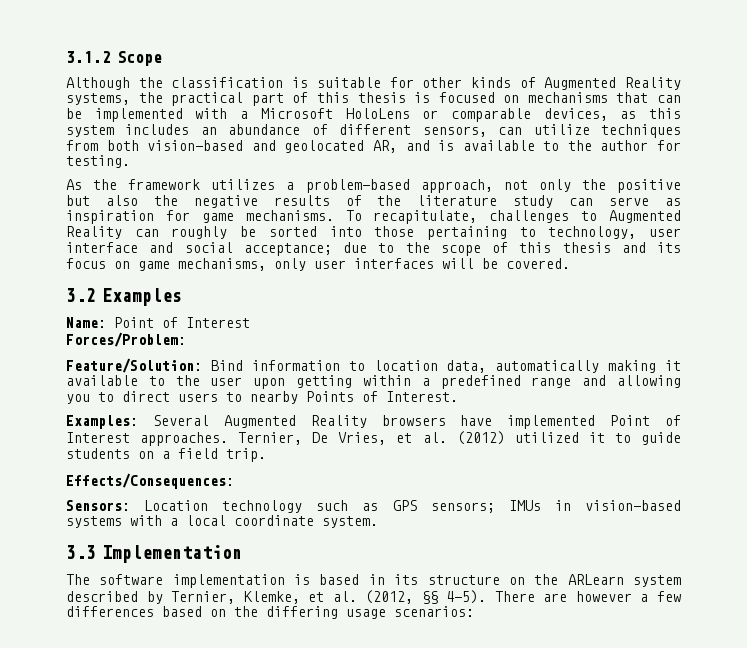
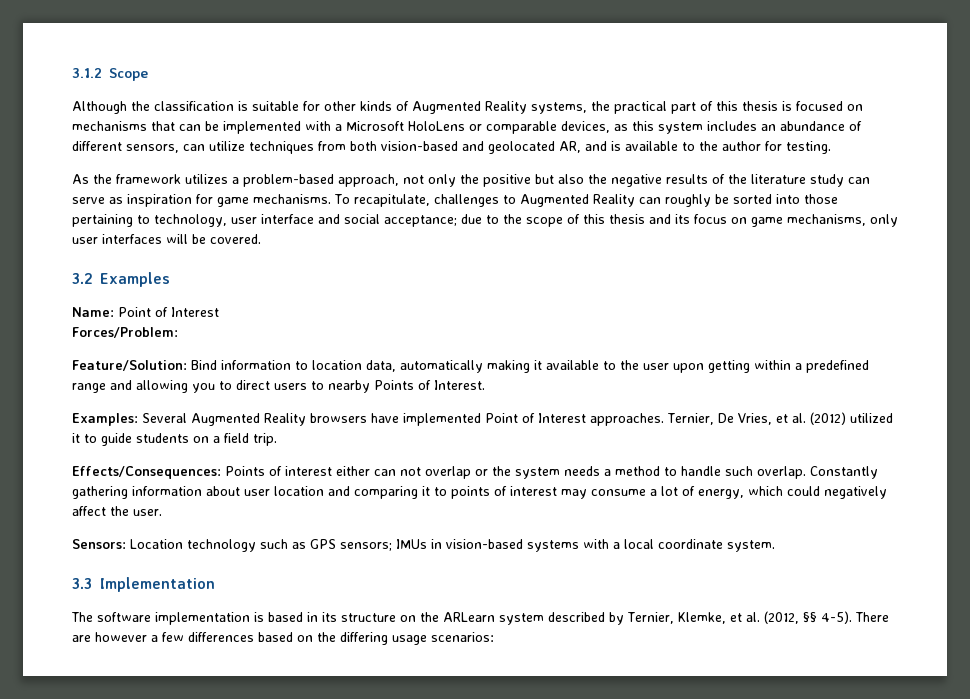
- Effects/Consequences:
+ Effects/Consequences: Points of interest either can not overlap or the system needs a method to handle such overlap. Constantly gathering information about user location and comparing it to points of interest may consume a lot of energy, which could negatively affect the user.

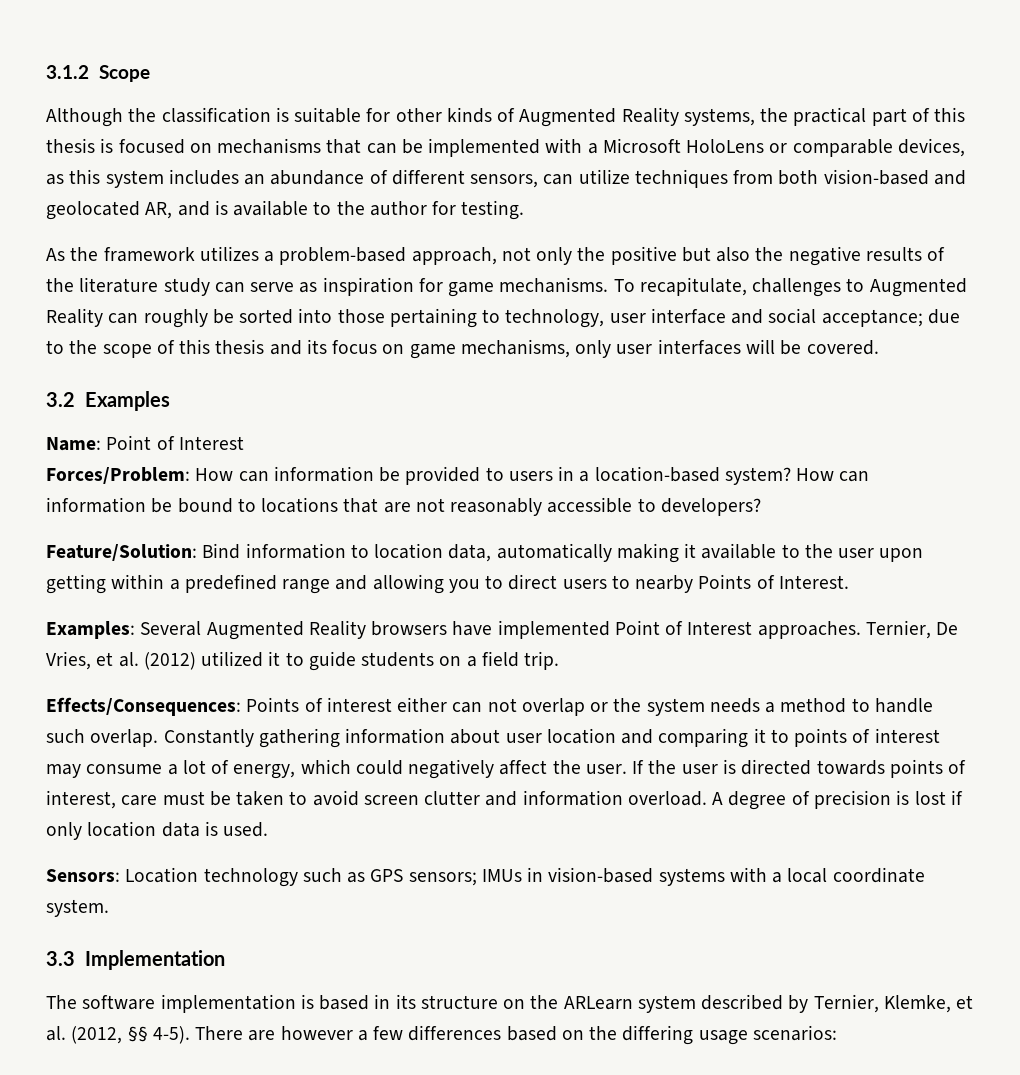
- Forces/Problem:
+ Forces/Problem: How can information be provided to users in a location-based system? How can information be bound to locations that are not reasonably accessible to developers?
+ If the user is directed towards points of interest, care must be taken to avoid screen clutter and information overload. A degree of precision is lost if only location data is used.

